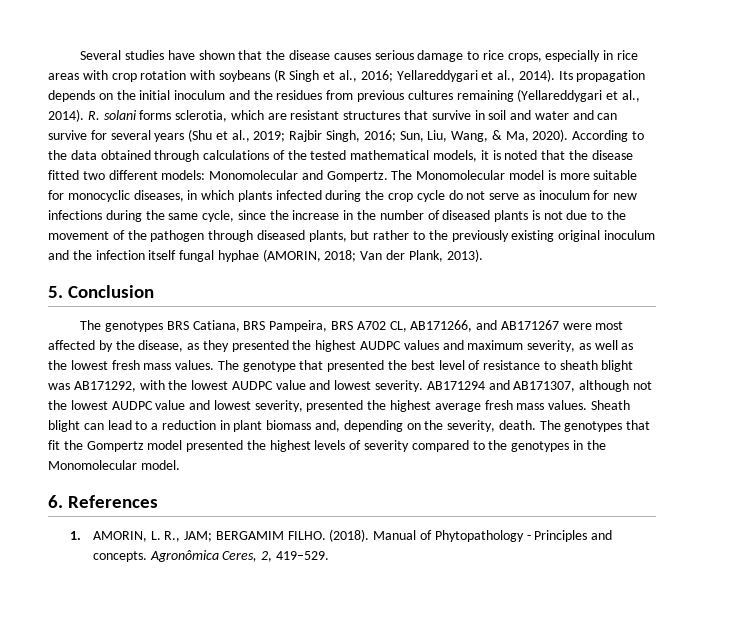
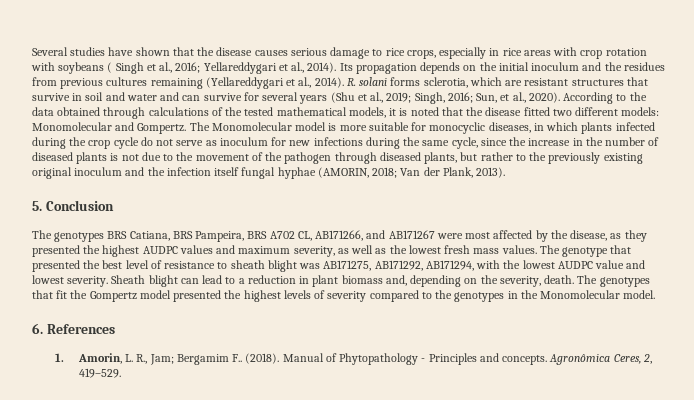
- Several studies have shown that the disease causes serious damage to rice crops, especially in rice areas with crop rotation with soybeans (R Singh et al., 2016; Yellareddygari et al., 2014).
+ Several studies have shown that the disease causes serious damage to rice crops, especially in rice areas with crop rotation with soybeans ( Singh et al., 2016; Yellareddygari et al., 2014).
- R. solani forms sclerotia, which are resistant structures that survive in soil and water and can survive for several years (Shu et al., 2019; Rajbir Singh, 2016; Sun, Liu, Wang, & Ma, 2020).
+ R. solani forms sclerotia, which are resistant structures that survive in soil and water and can survive for several years (Shu et al., 2019; Singh, 2016; Sun, et al., 2020).
- The genotype that presented the best level of resistance to sheath blight was AB171292, with the lowest AUDPC value and lowest severity.
+ The genotype that presented the best level of resistance to sheath blight was AB171275, AB171292, AB171294, with the lowest AUDPC value and lowest severity.
- AB171294 and AB171307, although not the lowest AUDPC value and lowest severity, presented the highest average fresh mass values.
- 1. AMORIN, L. R., JAM; BERGAMIM FILHO.
+ 1. Amorin, L. R., Jam; Bergamim F..

